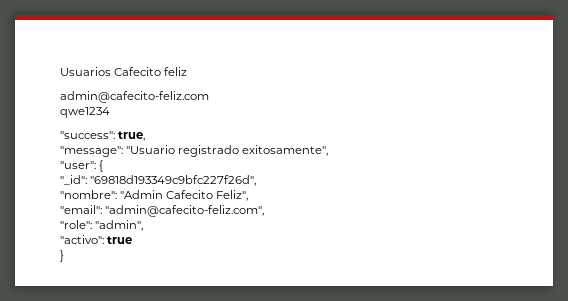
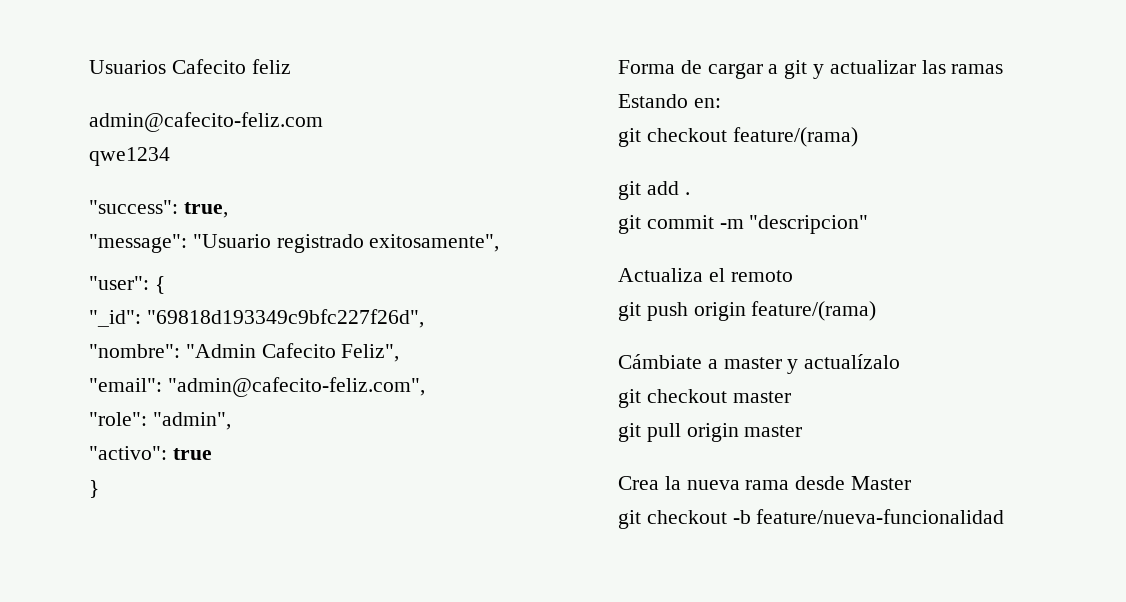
+ Forma de cargar a git y actualizar las ramas
+ Estando en:
+ git checkout feature/(rama)
+ git add .
+ git commit -m "descripcion"
+ Actualiza el remoto
+ git push origin feature/(rama)
+ Cámbiate a master y actualízalo
+ git checkout master
+ git pull origin master
+ Crea la nueva rama desde Master
+ git checkout -b feature/nueva-funcionalidad

